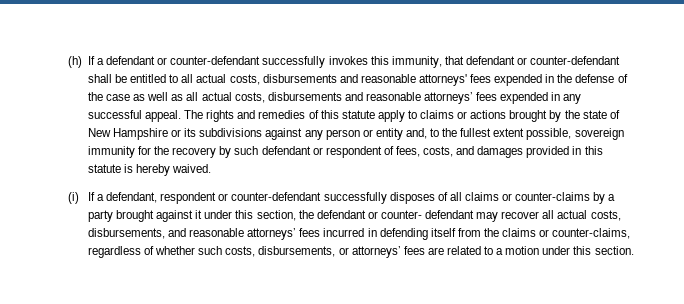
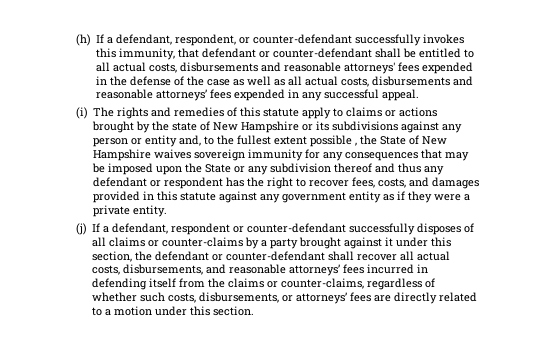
- (h) If a defendant or counter-defendant successfully invokes this immunity, that defendant or counter-defendant shall be entitled to all actual costs, disbursements and reasonable attorneys' fees expended in the defense of the case as well as all actual costs, disbursements and reasonable attorneys’ fees expended in any successful appeal. The rights and remedies of this statute apply to claims or actions brought by the state of New Hampshire or its subdivisions against any person or entity and, to the fullest extent possible, sovereign immunity for the recovery by such defendant or respondent of fees, costs, and damages provided in this statute is hereby waived.
- (i) If a defendant, respondent or counter-defendant successfully disposes of all claims or counter-claims by a party brought against it under this section, the defendant or counter- defendant may recover all actual costs, disbursements, and reasonable attorneys’ fees incurred in defending itself from the claims or counter-claims, regardless of whether such costs, disbursements, or attorneys’ fees are related to a motion under this section.
+ (h) If a defendant, respondent, or counter-defendant successfully invokes this immunity, that defendant or counter-defendant shall be entitled to all actual costs, disbursements and reasonable attorneys' fees expended in the defense of the case as well as all actual costs, disbursements and reasonable attorneys’ fees expended in any successful appeal.
+ (i) The rights and remedies of this statute apply to claims or actions brought by the state of New Hampshire or its subdivisions against any person or entity and, to the fullest extent possible , the State of New Hampshire waives sovereign immunity for any consequences that may be imposed upon the State or any subdivision thereof and thus any defendant or respondent has the right to recover fees, costs, and damages provided in this statute against any government entity as if they were a private entity.
+ (j) If a defendant, respondent or counter-defendant successfully disposes of all claims or counter-claims by a party brought against it under this section, the defendant or counter-defendant shall recover all actual costs, disbursements, and reasonable attorneys’ fees incurred in defending itself from the claims or counter-claims, regardless of whether such costs, disbursements, or attorneys’ fees are directly related to a motion under this section.

